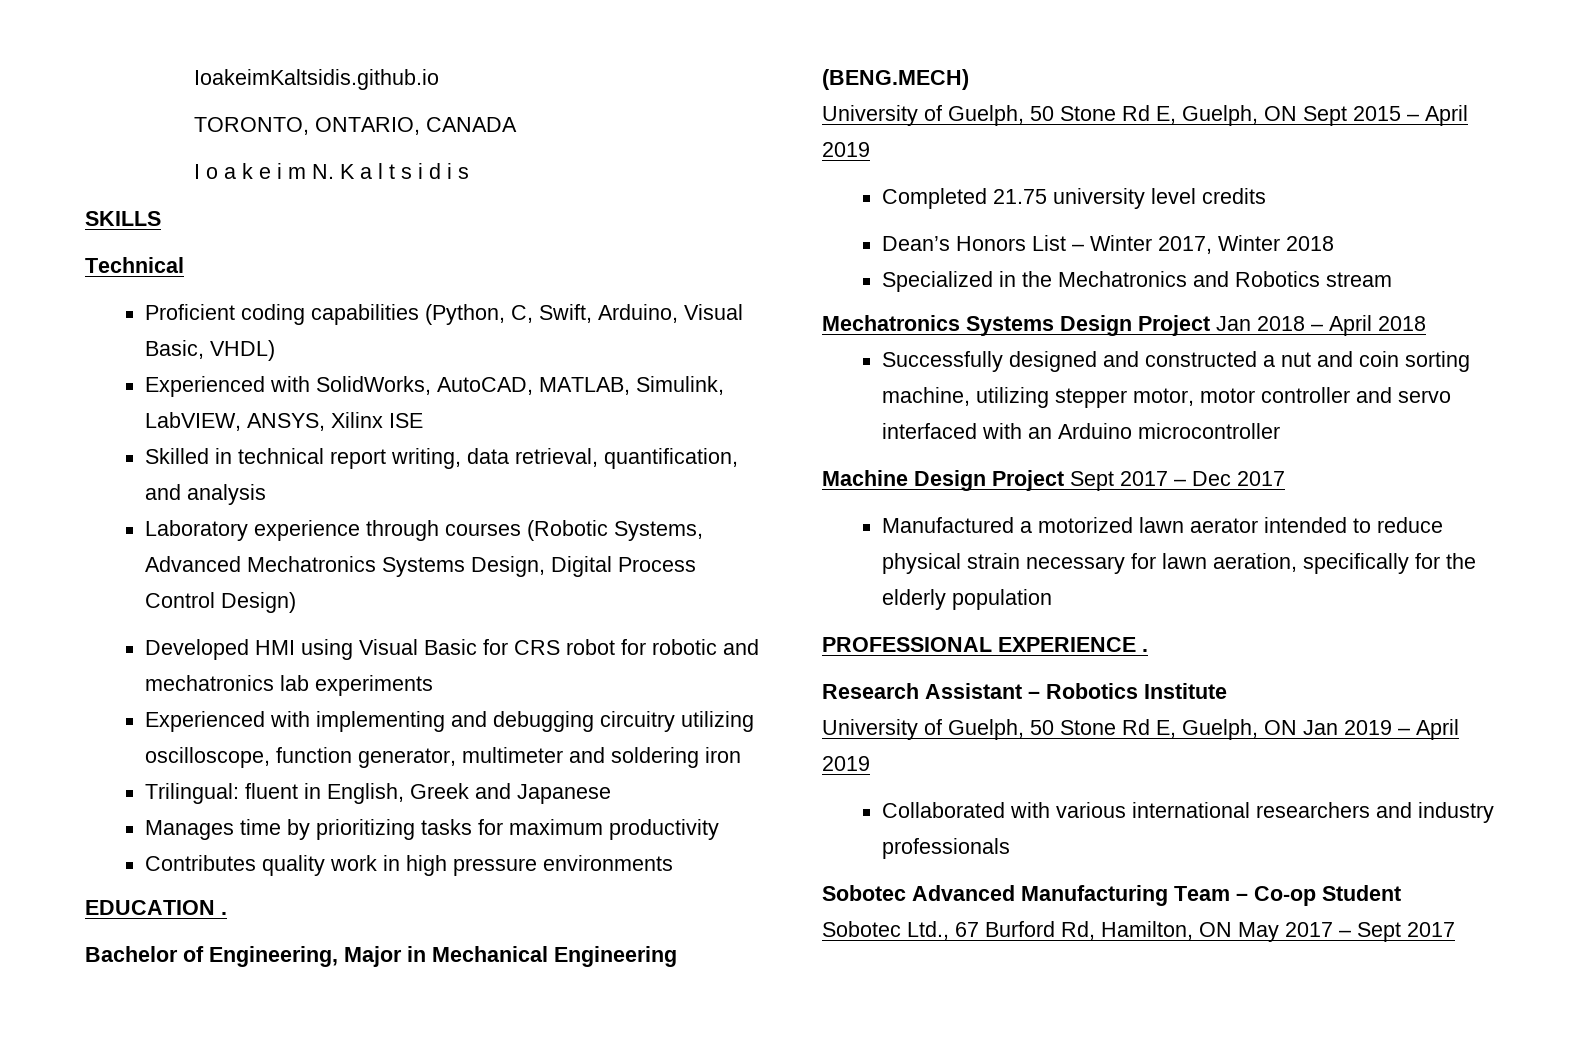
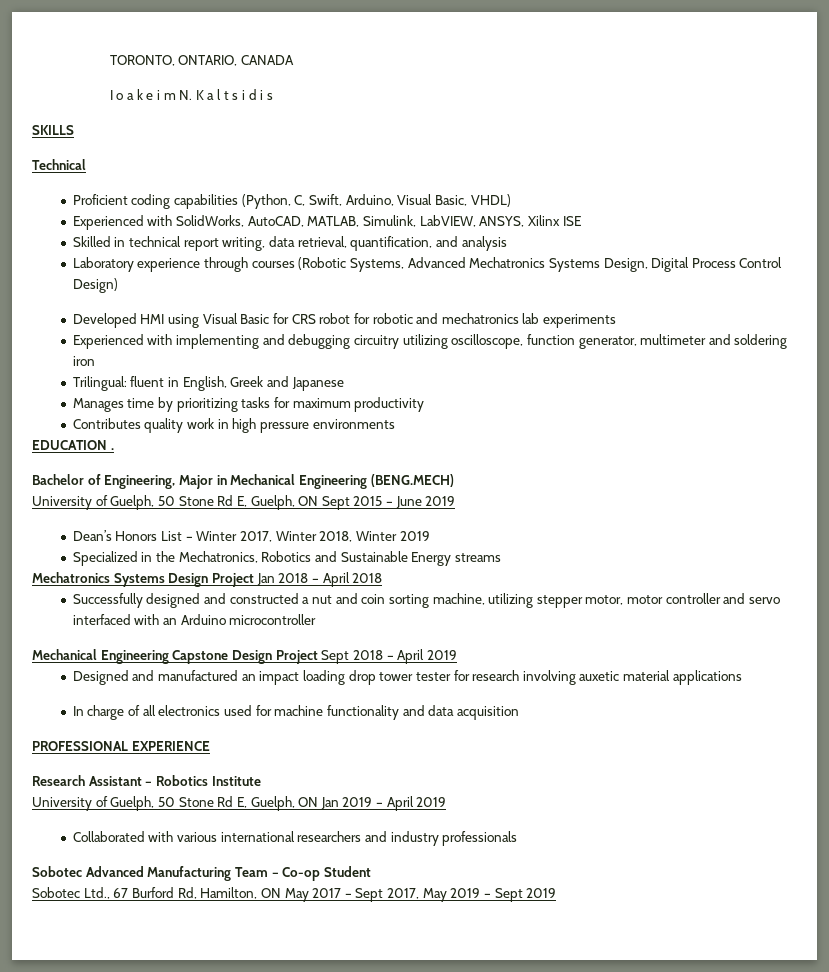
- IoakeimKaltsidis.github.io
- University of Guelph, 50 Stone Rd E, Guelph, ON Sept 2015 – April 2019
- Completed 21.75 university level credits
+ University of Guelph, 50 Stone Rd E, Guelph, ON Sept 2015 – June 2019
- Dean’s Honors List – Winter 2017, Winter 2018
+ Dean’s Honors List – Winter 2017, Winter 2018, Winter 2019
- Specialized in the Mechatronics and Robotics stream
+ Specialized in the Mechatronics, Robotics and Sustainable Energy streams
- Machine Design Project Sept 2017 – Dec 2017
- Manufactured a motorized lawn aerator intended to reduce physical strain necessary for lawn aeration, specifically for the elderly population
+ Mechanical Engineering Capstone Design Project Sept 2018 – April 2019
+ Designed and manufactured an impact loading drop tower tester for research involving auxetic material applications
+ In charge of all electronics used for machine functionality and data acquisition
- PROFESSIONAL EXPERIENCE .
+ PROFESSIONAL EXPERIENCE
- Sobotec Ltd., 67 Burford Rd, Hamilton, ON May 2017 – Sept 2017
+ Sobotec Ltd., 67 Burford Rd, Hamilton, ON May 2017 – Sept 2017, May 2019 – Sept 2019

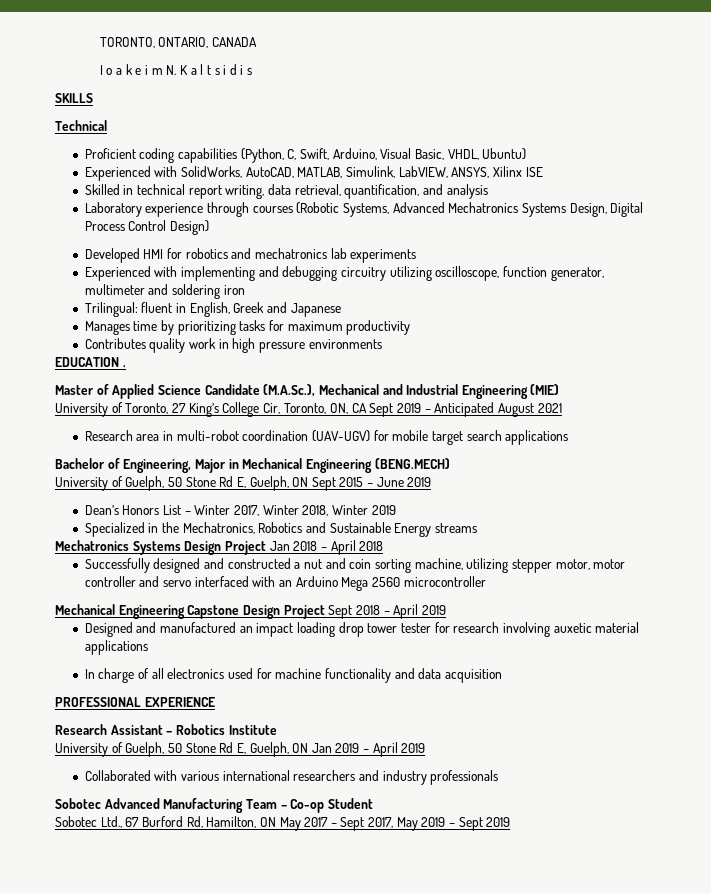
- Proficient coding capabilities (Python, C, Swift, Arduino, Visual Basic, VHDL)
+ Proficient coding capabilities (Python, C, Swift, Arduino, Visual Basic, VHDL, Ubuntu)
- Developed HMI using Visual Basic for CRS robot for robotic and mechatronics lab experiments
+ Developed HMI for robotics and mechatronics lab experiments
+ Master of Applied Science Candidate (M.A.Sc.), Mechanical and Industrial Engineering (MIE)
+ University of Toronto, 27 King’s College Cir, Toronto, ON, CA Sept 2019 – Anticipated August 2021
+ Research area in multi-robot coordination (UAV-UGV) for mobile target search applications
- Successfully designed and constructed a nut and coin sorting machine, utilizing stepper motor, motor controller and servo interfaced with an Arduino microcontroller
+ Successfully designed and constructed a nut and coin sorting machine, utilizing stepper motor, motor controller and servo interfaced with an Arduino Mega 2560 microcontroller

